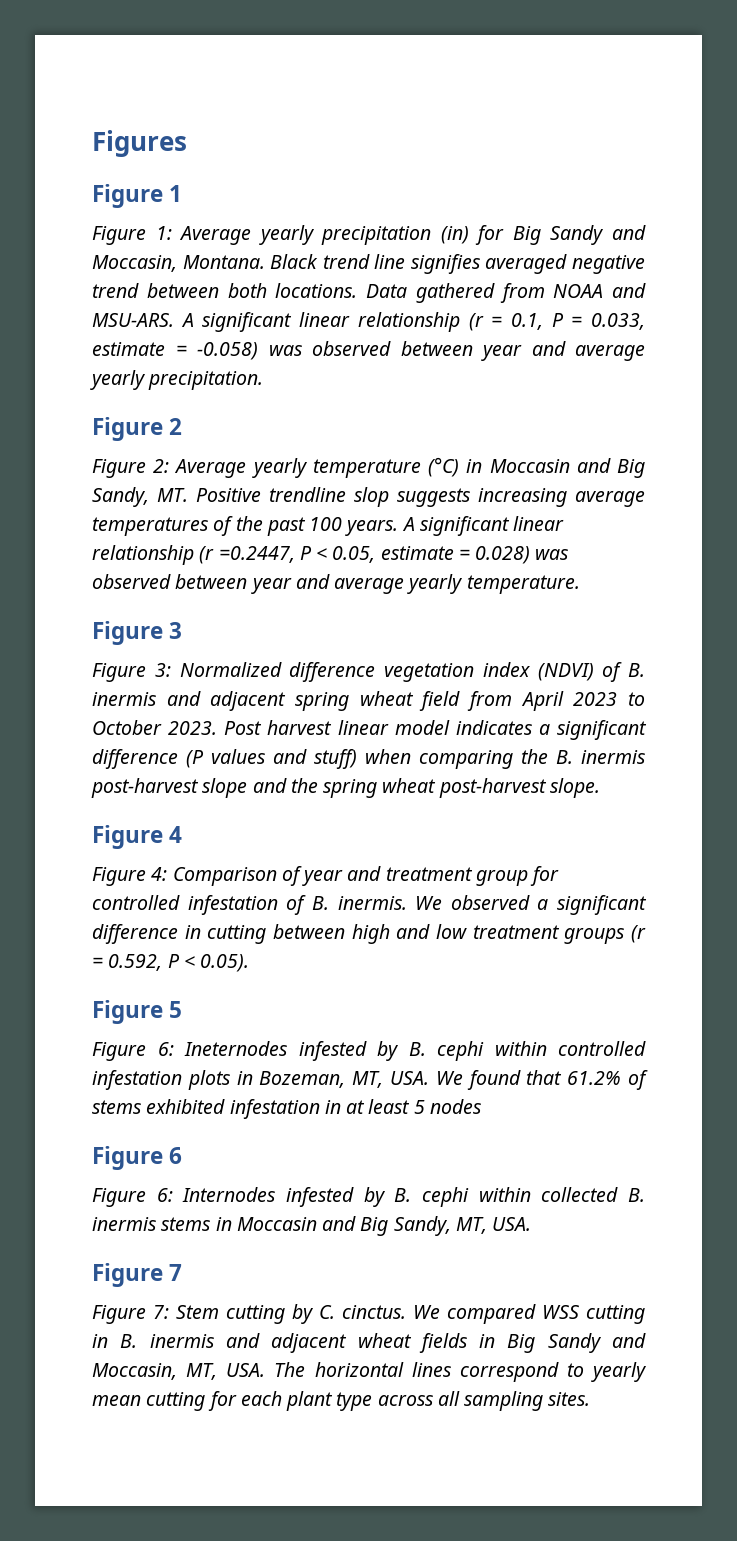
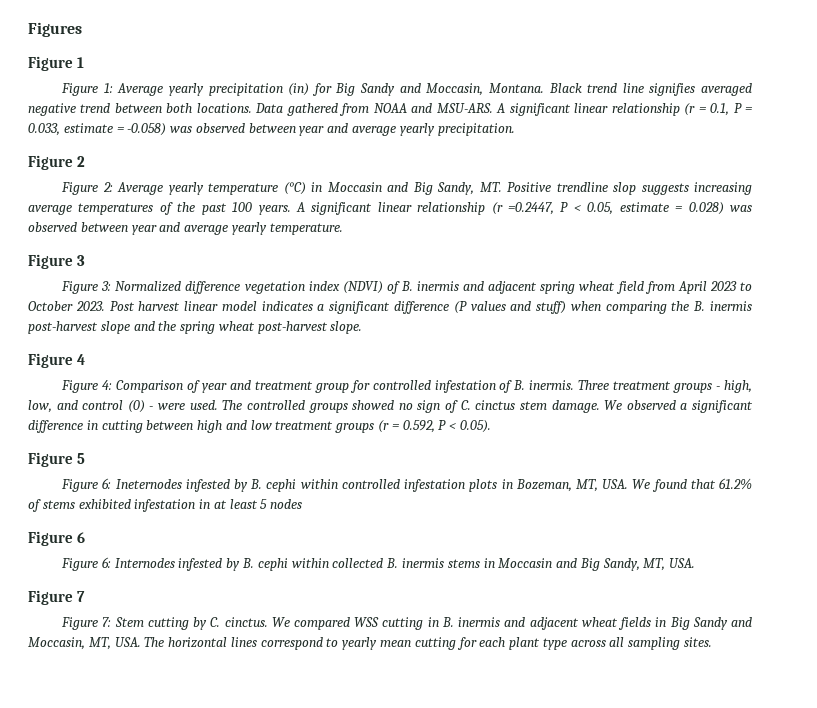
+ Three treatment groups - high, low, and control (0) - were used. The controlled groups showed no sign of C. cinctus stem damage.

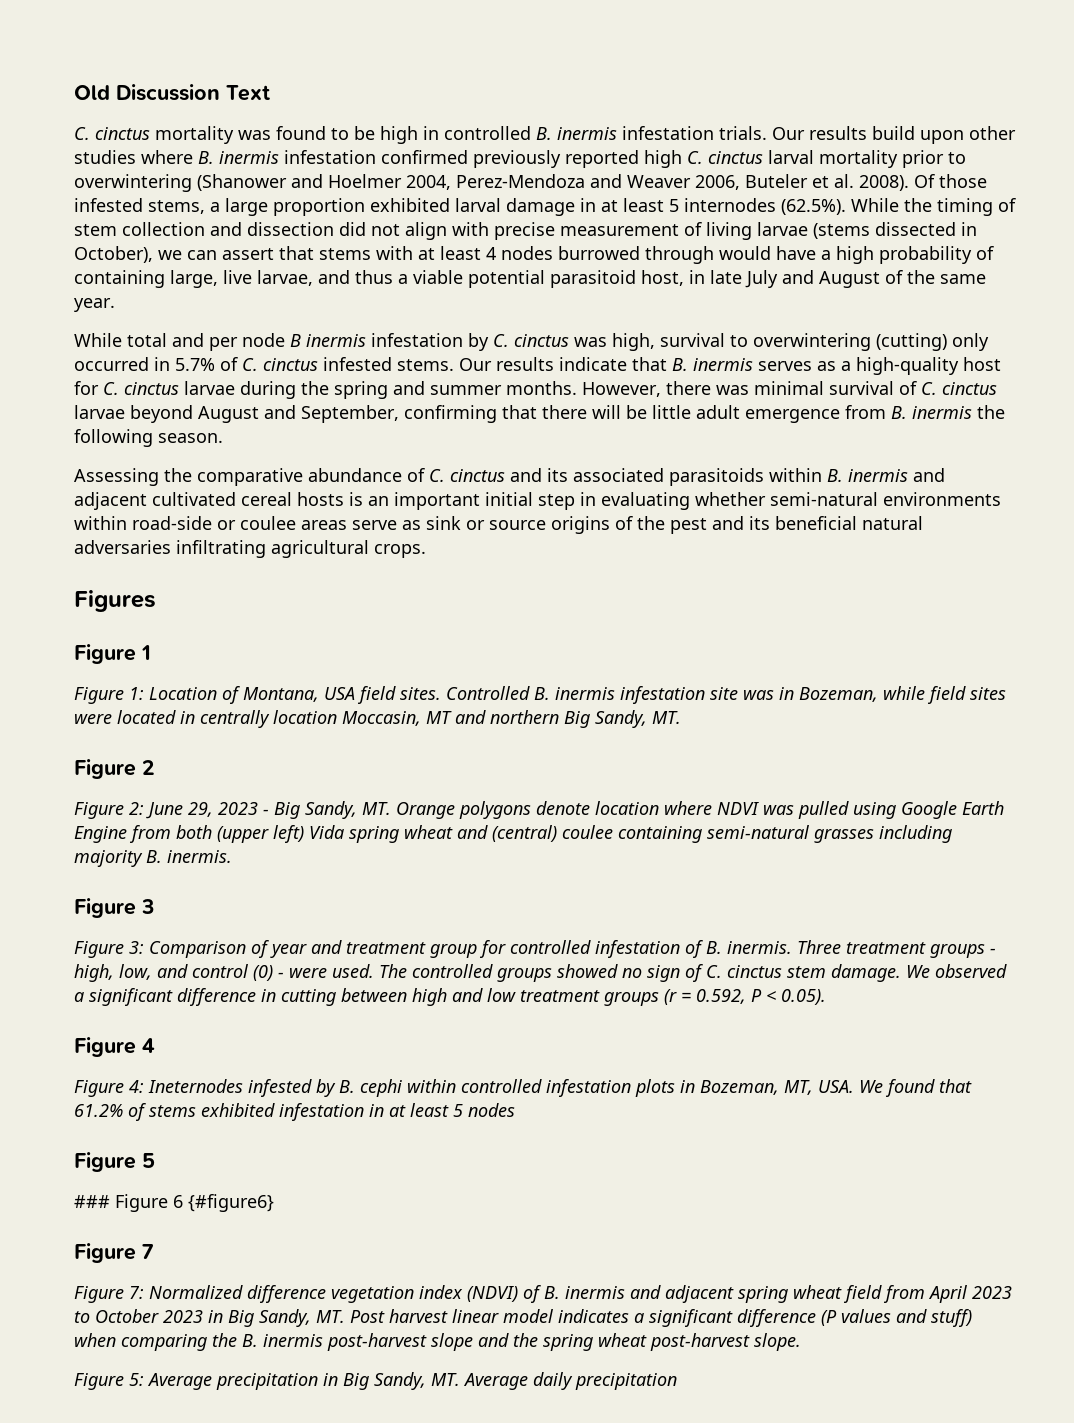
+ Old Discussion Text
+ C. cinctus mortality was found to be high in controlled B. inermis infestation trials. Our results build upon other studies where B. inermis infestation confirmed previously reported high C. cinctus larval mortality prior to overwintering (Shanower and Hoelmer 2004, Perez-Mendoza and Weaver 2006, Buteler et al. 2008). Of those infested stems, a large proportion exhibited larval damage in at least 5 internodes (62.5%). While the timing of stem collection and dissection did not align with precise measurement of living larvae (stems dissected in October), we can assert that stems with at least 4 nodes burrowed through would have a high probability of containing large, live larvae, and thus a viable potential parasitoid host, in late July and August of the same year.
+ While total and per node B inermis infestation by C. cinctus was high, survival to overwintering (cutting) only occurred in 5.7% of C. cinctus infested stems. Our results indicate that B. inermis serves as a high-quality host for C. cinctus larvae during the spring and summer months. However, there was minimal survival of C. cinctus larvae beyond August and September, confirming that there will be little adult emergence from B. inermis the following season.
+ Assessing the comparative abundance of C. cinctus and its associated parasitoids within B. inermis and adjacent cultivated cereal hosts is an important initial step in evaluating whether semi-natural environments within road-side or coulee areas serve as sink or source origins of the pest and its beneficial natural adversaries infiltrating agricultural crops.
- Figure 1: Average yearly precipitation (in) for Big Sandy and Moccasin, Montana. Black trend line signifies averaged negative trend between both locations. Data gathered from NOAA and MSU-ARS. A significant linear relationship (r = 0.1, P = 0.033, estimate = -0.058) was observed between year and average yearly precipitation.
+ Figure 1: Location of Montana, USA field sites. Controlled B. inermis infestation site was in Bozeman, while field sites were located in centrally location Moccasin, MT and northern Big Sandy, MT.
  Figure 2
- Figure 2: Average yearly temperature (°C) in Moccasin and Big Sandy, MT. Positive trendline slop suggests increasing average temperatures of the past 100 years. A significant linear relationship (r =0.2447, P < 0.05, estimate = 0.028) was observed between year and average yearly temperature.
+ Figure 2: June 29, 2023 - Big Sandy, MT. Orange polygons denote location where NDVI was pulled using Google Earth Engine from both (upper left) Vida spring wheat and (central) coulee containing semi-natural grasses including majority B. inermis.
  Figure 3
- Figure 3: Normalized difference vegetation index (NDVI) of B. inermis and adjacent spring wheat field from April 2023 to October 2023. Post harvest linear model indicates a significant difference (P values and stuff) when comparing the B. inermis post-harvest slope and the spring wheat post-harvest slope.
- Figure 4
- Figure 4: Comparison of year and treatment group for controlled infestation of B. inermis.
+ Figure 3: Comparison of year and treatment group for controlled infestation of B. inermis.
- Figure 5
- Figure 6: Ineternodes infested by B. cephi within controlled infestation plots in Bozeman, MT, USA. We found that 61.2% of stems exhibited infestation in at least 5 nodes
+ Figure 4
+ Figure 4: Ineternodes infested by B. cephi within controlled infestation plots in Bozeman, MT, USA. We found that 61.2% of stems exhibited infestation in at least 5 nodes
- Figure 6
- Figure 6: Internodes infested by B. cephi within collected B. inermis stems in Moccasin and Big Sandy, MT, USA.
+ Figure 5
+ ### Figure 6 {#figure6}
  Figure 7
- Figure 7: Stem cutting by C. cinctus. We compared WSS cutting in B. inermis and adjacent wheat fields in Big Sandy and Moccasin, MT, USA. The horizontal lines correspond to yearly mean cutting for each plant type across all sampling sites.
+ Figure 7: Normalized difference vegetation index (NDVI) of B. inermis and adjacent spring wheat field from April 2023 to October 2023 in Big Sandy, MT. Post harvest linear model indicates a significant difference (P values and stuff) when comparing the B. inermis post-harvest slope and the spring wheat post-harvest slope.
+ Figure 5: Average precipitation in Big Sandy, MT. Average daily precipitation

